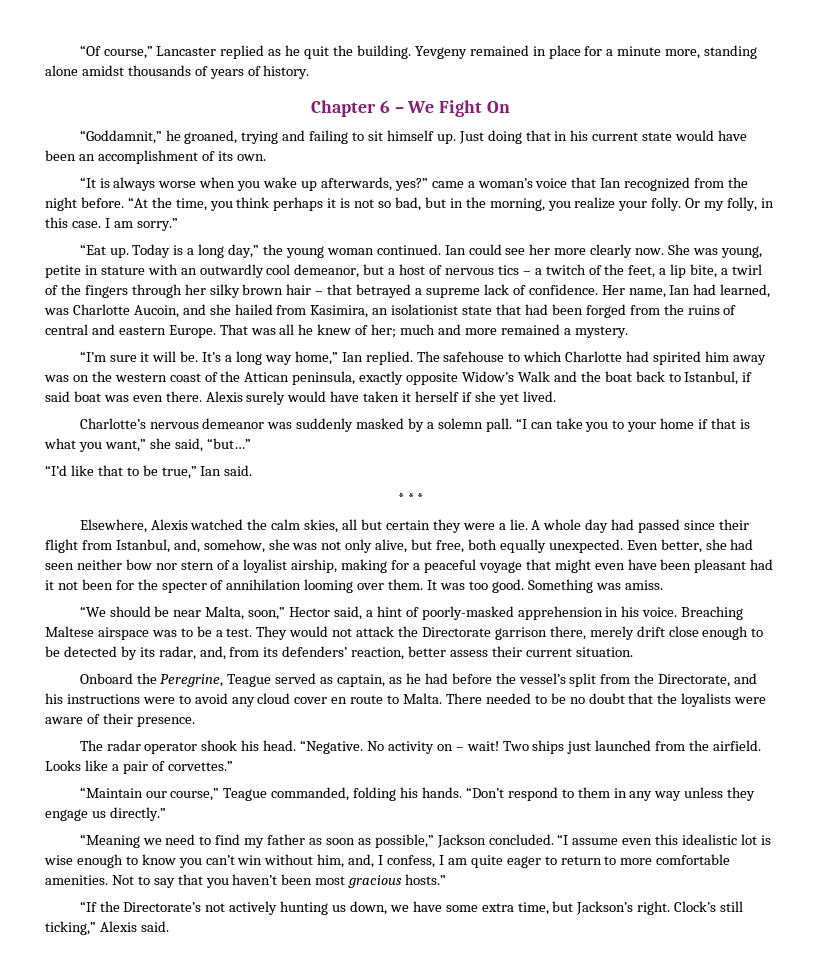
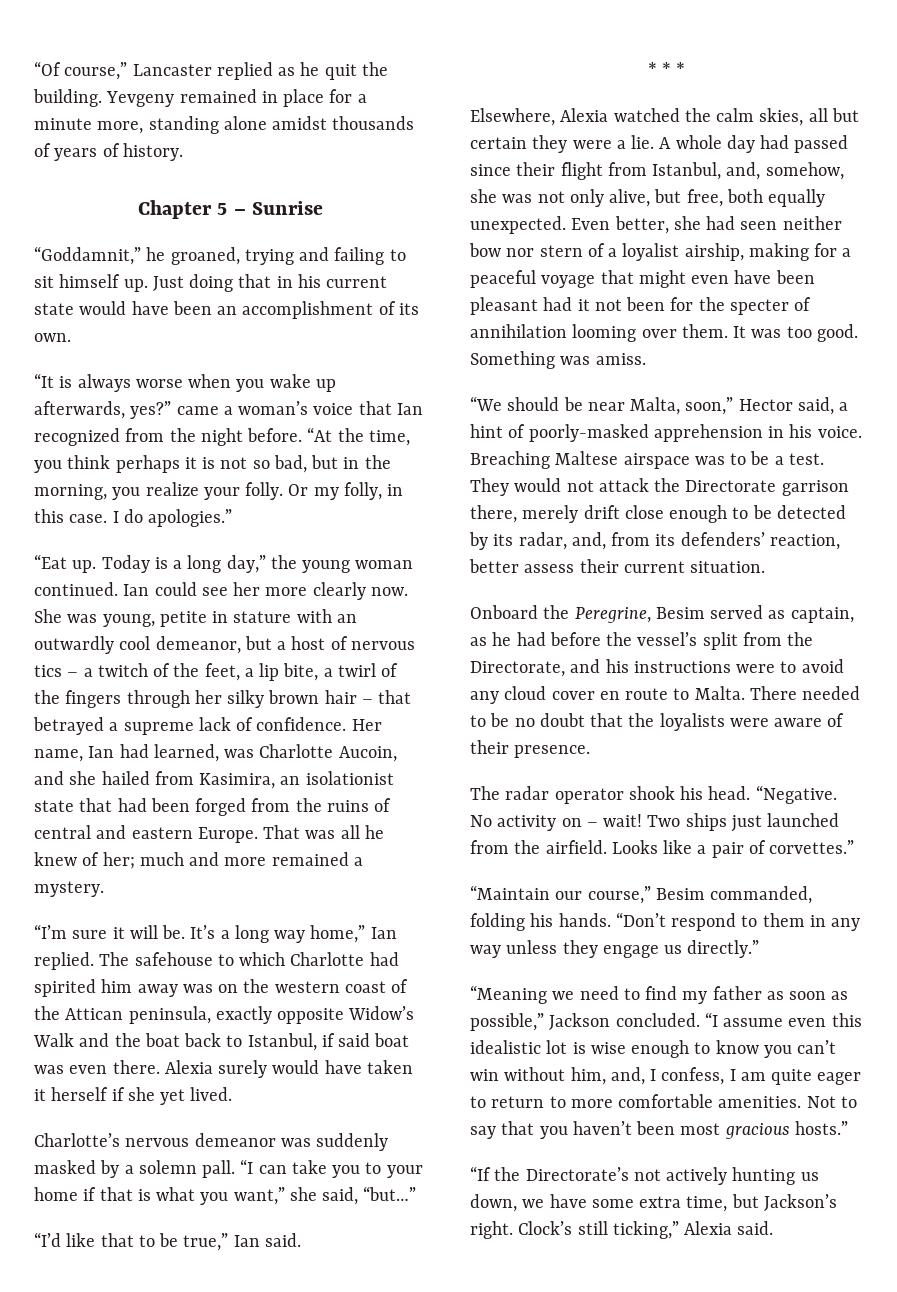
- Chapter 6 – We Fight On
+ Chapter 5 – Sunrise
- I am sorry.”
+ I do apologies.”
- Alexis surely would have taken it herself if she yet lived.
+ Alexia surely would have taken it herself if she yet lived.
- Elsewhere, Alexis watched the calm skies, all but certain they were a lie.
+ Elsewhere, Alexia watched the calm skies, all but certain they were a lie.
- Onboard the Peregrine, Teague served as captain, as he had before the vessel’s split from the Directorate, and his instructions were to avoid any cloud cover en route to Malta.
+ Onboard the Peregrine, Besim served as captain, as he had before the vessel’s split from the Directorate, and his instructions were to avoid any cloud cover en route to Malta.
- “Maintain our course,” Teague commanded, folding his hands.
+ “Maintain our course,” Besim commanded, folding his hands.
- Clock’s still ticking,” Alexis said.
+ Clock’s still ticking,” Alexia said.

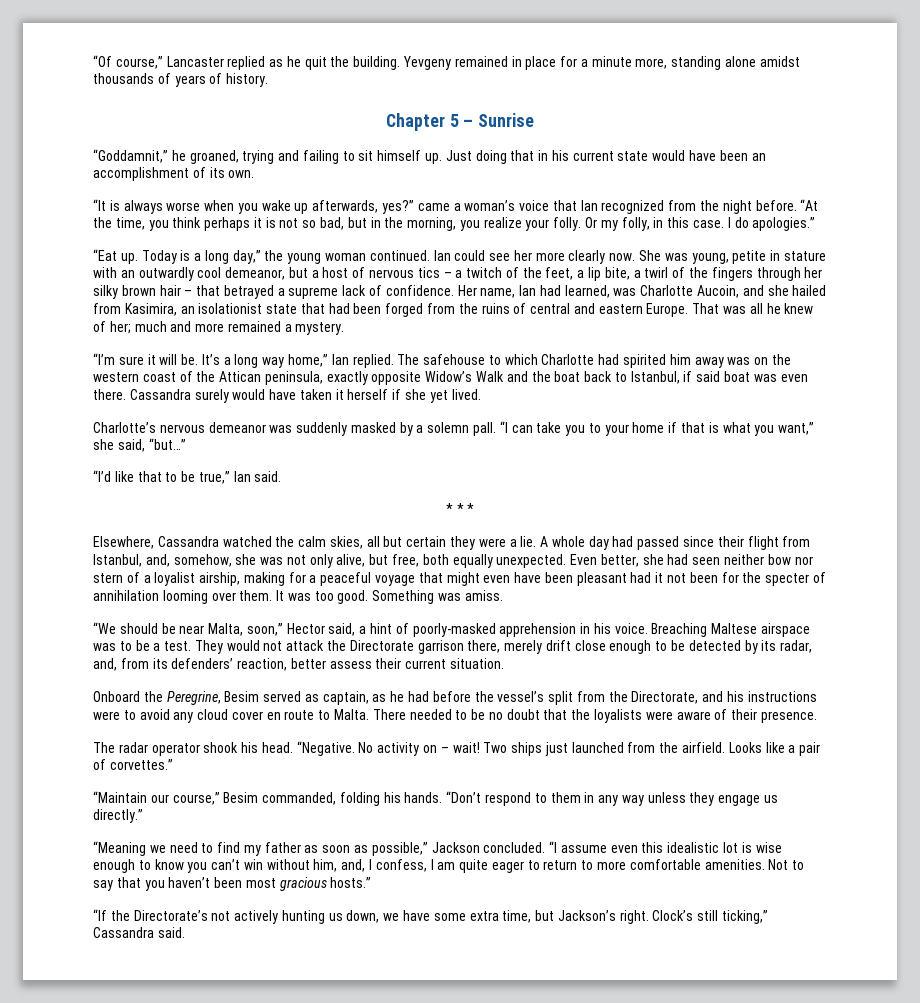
- Alexia surely would have taken it herself if she yet lived.
+ Cassandra surely would have taken it herself if she yet lived.
- Elsewhere, Alexia watched the calm skies, all but certain they were a lie.
+ Elsewhere, Cassandra watched the calm skies, all but certain they were a lie.
- Clock’s still ticking,” Alexia said.
+ Clock’s still ticking,” Cassandra said.

